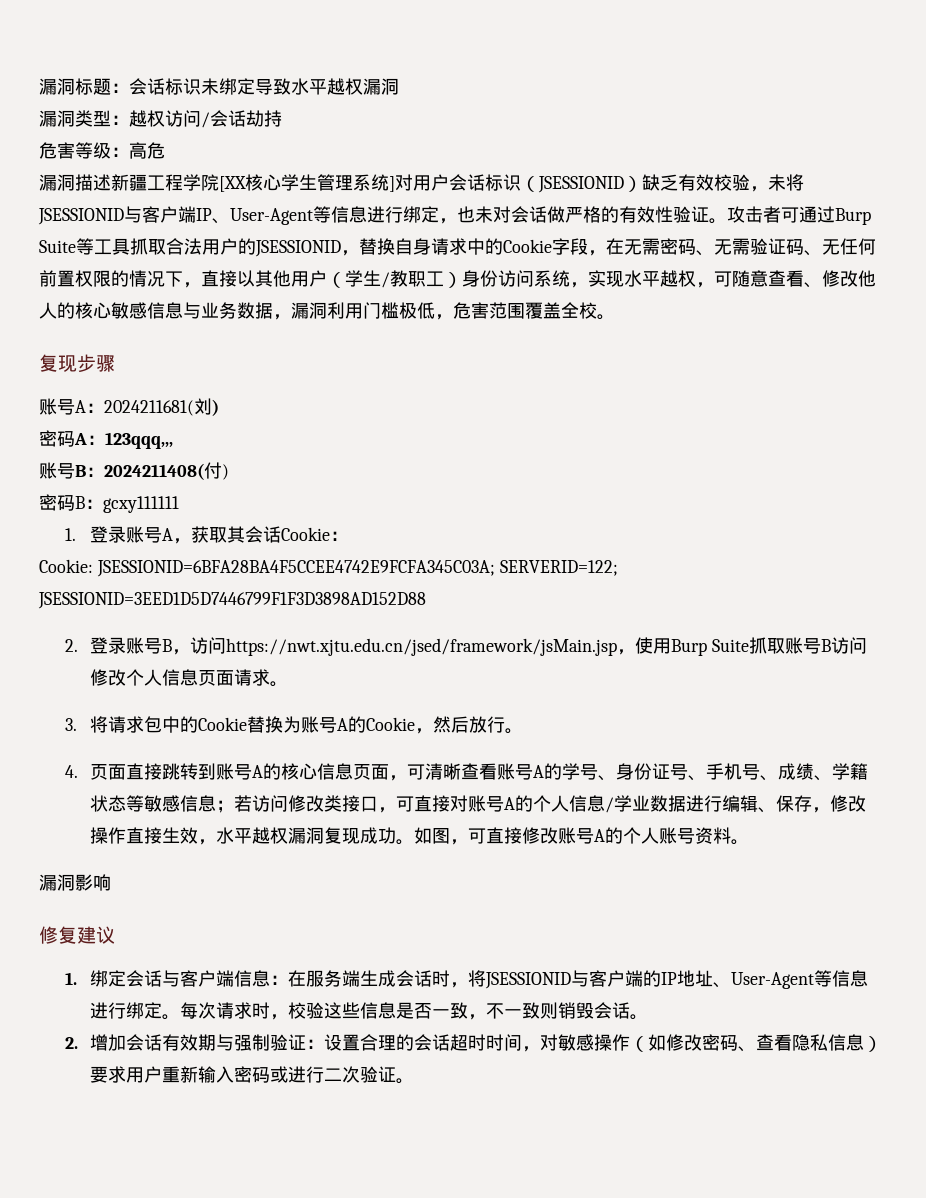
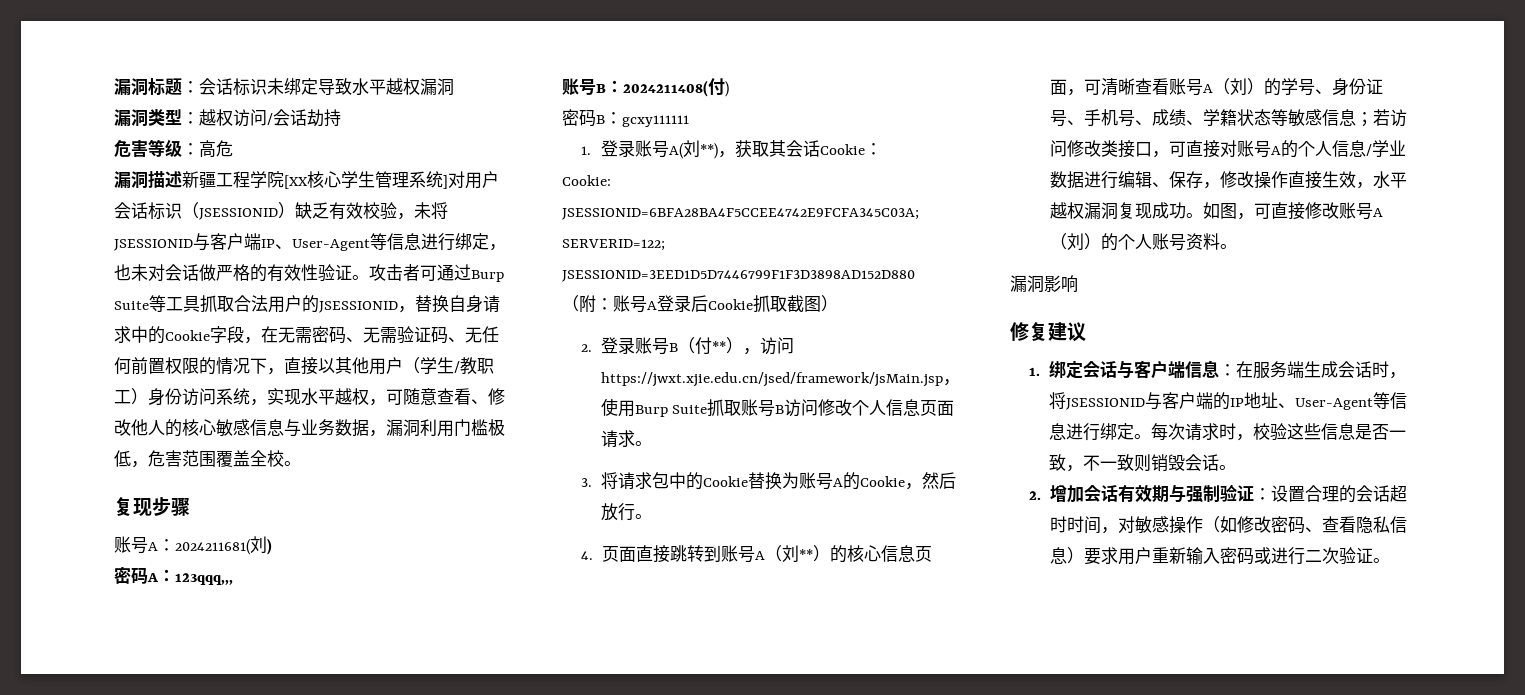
- 1.登录账号A，获取其会话Cookie：
+ 1.登录账号A(刘**)，获取其会话Cookie：
- Cookie: JSESSIONID=6BFA28BA4F5CCEE4742E9FCFA345C03A; SERVERID=122; JSESSIONID=3EED1D5D7446799F1F3D3898AD152D88
+ Cookie: JSESSIONID=6BFA28BA4F5CCEE4742E9FCFA345C03A; SERVERID=122; JSESSIONID=3EED1D5D7446799F1F3D3898AD152D880（附：账号A登录后Cookie抓取截图）
- 2.登录账号B，访问https://nwt.xjtu.edu.cn/jsed/framework/jsMain.jsp，使用Burp Suite抓取账号B访问修改个人信息页面请求。
+ 2.登录账号B（付**），访问https://jwxt.xjie.edu.cn/jsed/framework/jsMain.jsp，使用Burp Suite抓取账号B访问修改个人信息页面请求。
- 4.页面直接跳转到账号A的核心信息页面，可清晰查看账号A的学号、身份证号、手机号、成绩、学籍状态等敏感信息；若访问修改类接口，可直接对账号A的个人信息/学业数据进行编辑、保存，修改操作直接生效，水平越权漏洞复现成功。
+ 4.页面直接跳转到账号A（刘**）的核心信息页面，可清晰查看账号A（刘）的学号、身份证号、手机号、成绩、学籍状态等敏感信息；若访问修改类接口，可直接对账号A的个人信息/学业数据进行编辑、保存，修改操作直接生效，水平越权漏洞复现成功。
- 如图，可直接修改账号A的个人账号资料。
+ 如图，可直接修改账号A（刘）的个人账号资料。

